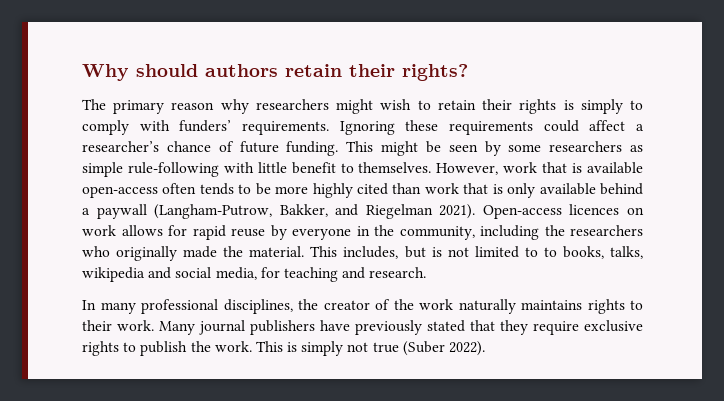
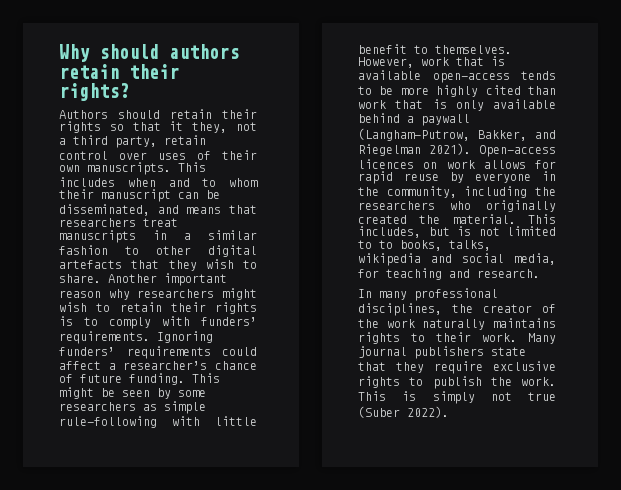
- The primary reason why researchers might wish to retain their rights is simply to comply with funders’ requirements.
+ Authors should retain their rights so that it they, not a third party, retain control over uses of their own manuscripts. This includes when and to whom their manuscript can be disseminated, and means that researchers treat manuscripts in a similar fashion to other digital artefacts that they wish to share. Another important reason why researchers might wish to retain their rights is to comply with funders’ requirements.
- Ignoring these requirements could affect a researcher’s chance of future funding.
+ Ignoring funders’ requirements could affect a researcher’s chance of future funding.
- However, work that is available open-access often tends to be more highly cited than work that is only available behind a paywall (Langham-Putrow, Bakker, and Riegelman 2021).
+ However, work that is available open-access tends to be more highly cited than work that is only available behind a paywall (Langham-Putrow, Bakker, and Riegelman 2021).
- Open-access licences on work allows for rapid reuse by everyone in the community, including the researchers who originally made the material.
+ Open-access licences on work allows for rapid reuse by everyone in the community, including the researchers who originally created the material.
- Many journal publishers have previously stated that they require exclusive rights to publish the work.
+ Many journal publishers state that they require exclusive rights to publish the work.

